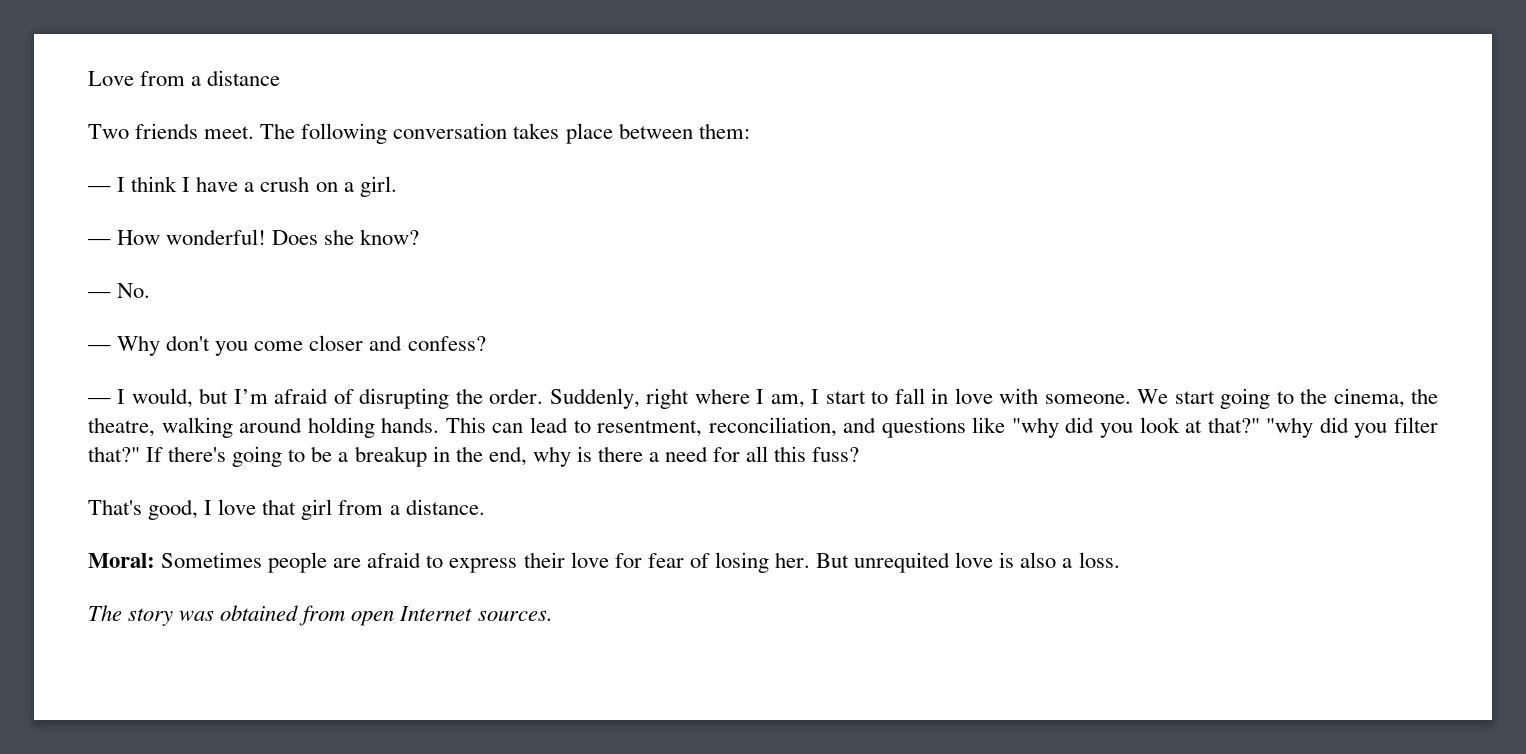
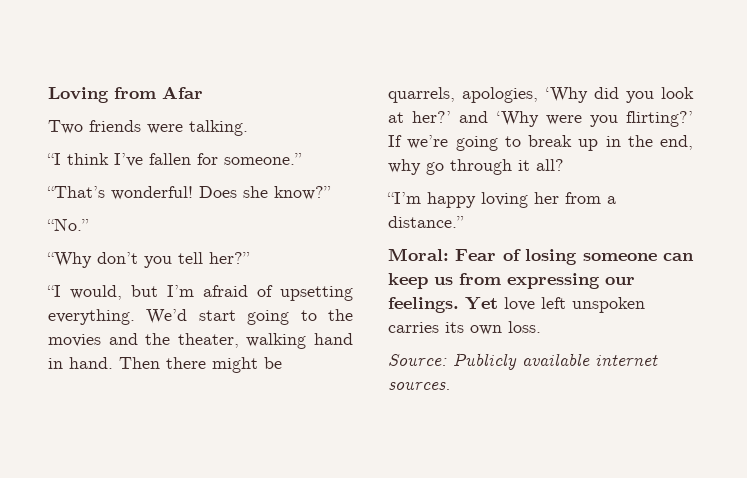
- Love from a distance
- Two friends meet. The following conversation takes place between them:
- — I think I have a crush on a girl.
- — How wonderful! Does she know?
- — No.
- — Why don't you come closer and confess?
- — I would, but I’m afraid of disrupting the order. Suddenly, right where I am, I start to fall in love with someone. We start going to the cinema, the theatre, walking around holding hands. This can lead to resentment, reconciliation, and questions like "why did you look at that?" "why did you filter that?" If there's going to be a breakup in the end, why is there a need for all this fuss?
- That's good, I love that girl from a distance.
+ Loving from Afar
+ Two friends were talking.
+ “I think I’ve fallen for someone.”
+ “That’s wonderful! Does she know?”
+ “No.”
+ “Why don’t you tell her?”
+ “I would, but I’m afraid of upsetting everything. We’d start going to the movies and the theater, walking hand in hand. Then there might be quarrels, apologies, ‘Why did you look at her?’ and ‘Why were you flirting?’ If we’re going to break up in the end, why go through it all?
+ “I’m happy loving her from a distance.”
- Moral: Sometimes people are afraid to express their love for fear of losing her. But unrequited love is also a loss.
- The story was obtained from open Internet sources.
+ Moral: Fear of losing someone can keep us from expressing our feelings. Yet love left unspoken carries its own loss.
+ Source: Publicly available internet sources.

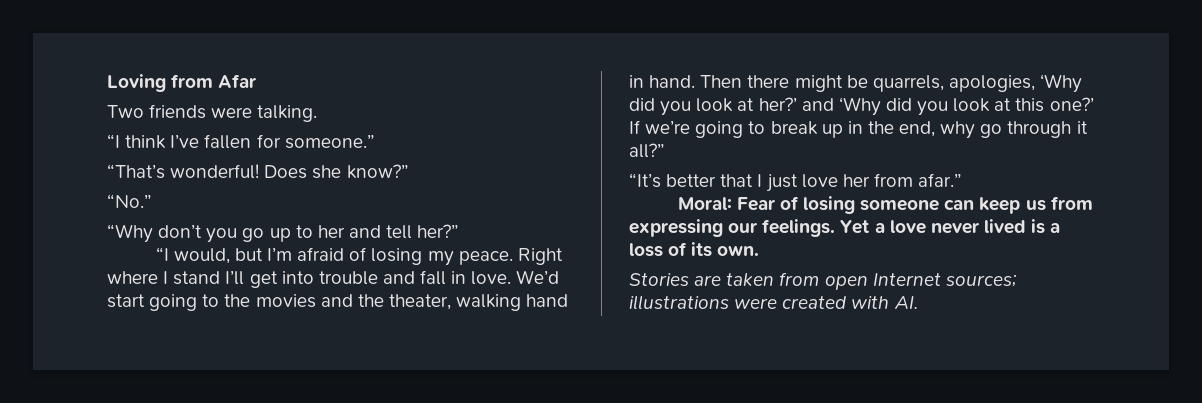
- “Why don’t you tell her?”
+ “Why don’t you go up to her and tell her?”
- “I would, but I’m afraid of upsetting everything.
+ “I would, but I’m afraid of losing my peace. Right where I stand I’ll get into trouble and fall in love.
- Then there might be quarrels, apologies, ‘Why did you look at her?’ and ‘Why were you flirting?’
+ Then there might be quarrels, apologies, ‘Why did you look at her?’ and ‘Why did you look at this one?’
- If we’re going to break up in the end, why go through it all?
- “I’m happy loving her from a distance.”
+ If we’re going to break up in the end, why go through it all?”
+ “It’s better that I just love her from afar.”
- Yet love left unspoken carries its own loss.
- Source: Publicly available internet sources.
+ Yet a love never lived is a loss of its own.
+ Stories are taken from open Internet sources; illustrations were created with AI.

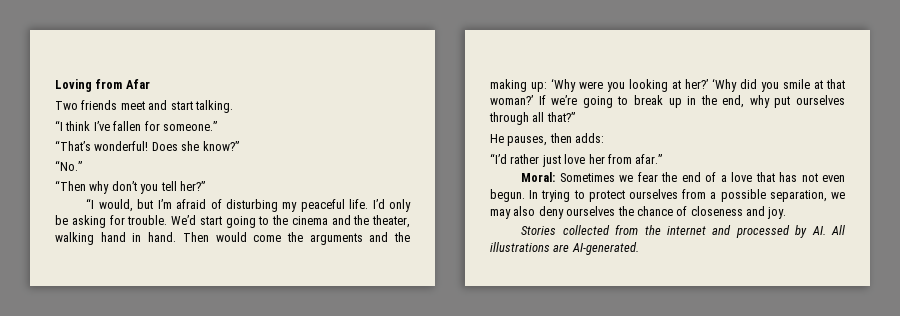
- Two friends were talking.
+ Two friends meet and start talking.
- “Why don’t you go up to her and tell her?”
+ “Then why don’t you tell her?”
- “I would, but I’m afraid of losing my peace. Right where I stand I’ll get into trouble and fall in love.
+ “I would, but I’m afraid of disturbing my peaceful life. I’d only be asking for trouble.
- We’d start going to the movies and the theater, walking hand in hand.
+ We’d start going to the cinema and the theater, walking hand in hand.
- Then there might be quarrels, apologies, ‘Why did you look at her?’ and ‘Why did you look at this one?’
+ Then would come the arguments and the making up: ‘Why were you looking at her?’ ‘Why did you smile at that woman?’
- If we’re going to break up in the end, why go through it all?”
- “It’s better that I just love her from afar.”
+ If we’re going to break up in the end, why put ourselves through all that?”
+ He pauses, then adds:
+ “I’d rather just love her from afar.”
- Moral: Fear of losing someone can keep us from expressing our feelings. Yet a love never lived is a loss of its own.
- Stories are taken from open Internet sources; illustrations were created with AI.
+ Moral: Sometimes we fear the end of a love that has not even begun. In trying to protect ourselves from a possible separation, we may also deny ourselves the chance of closeness and joy.
+ Stories collected from the internet and processed by AI. All illustrations are AI-generated.

